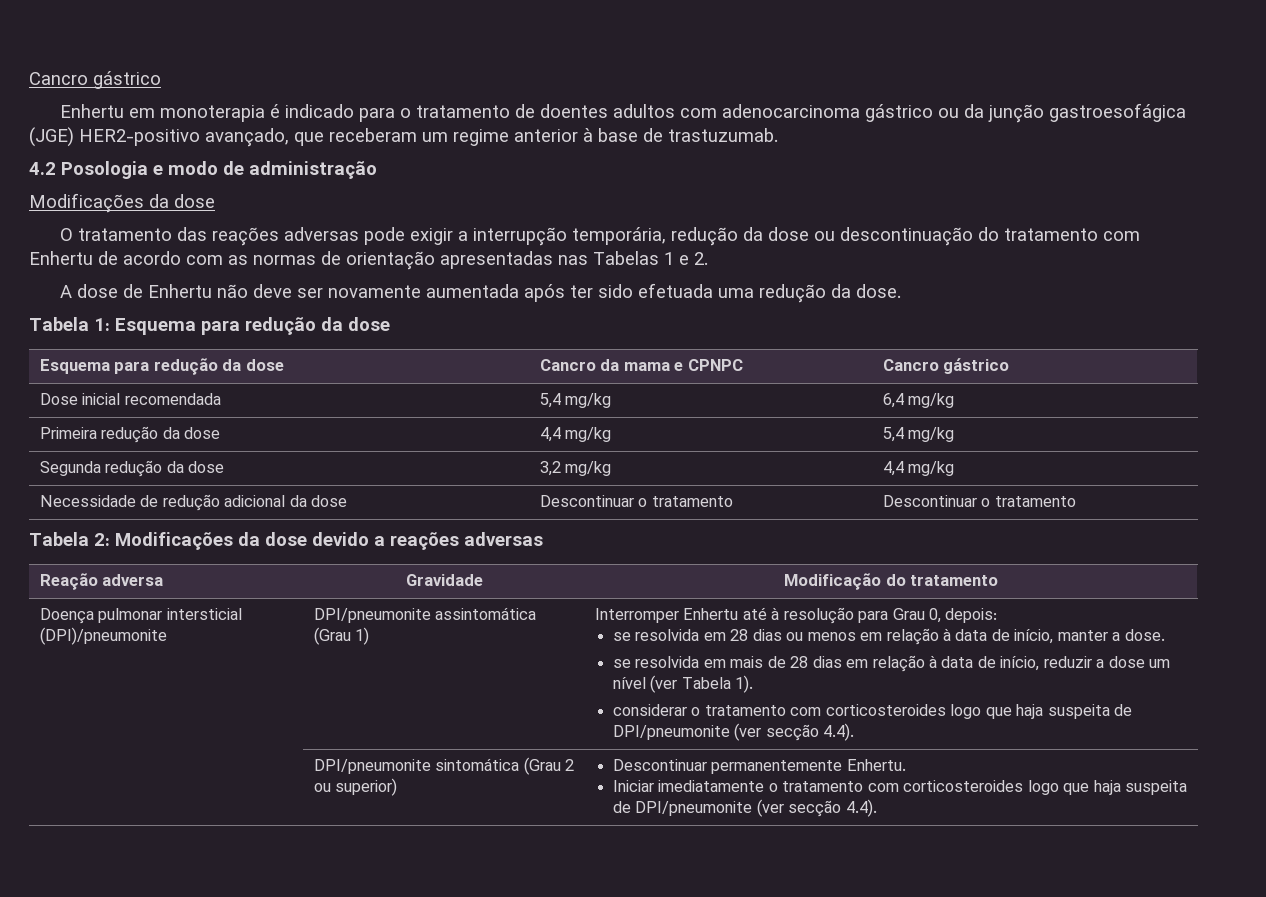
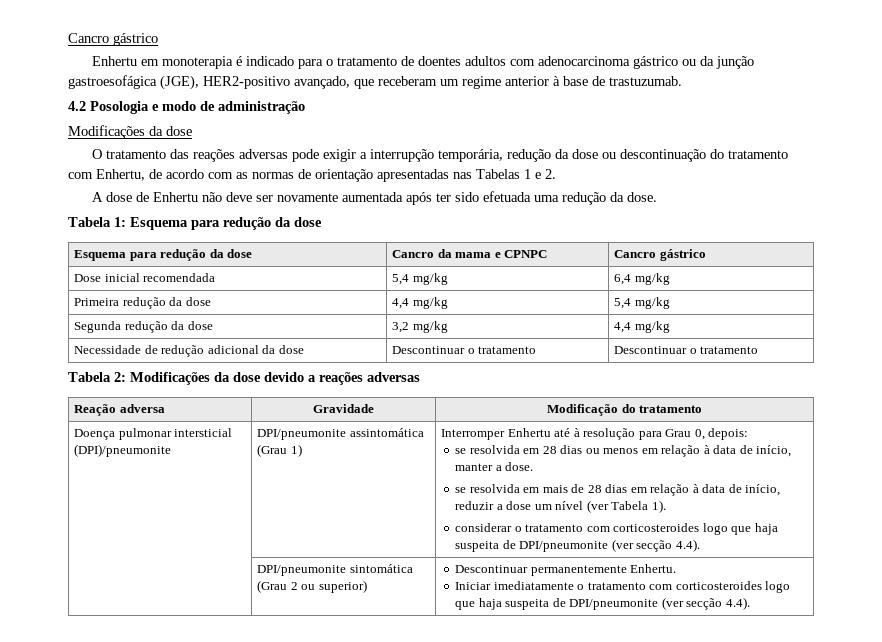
- Enhertu em monoterapia é indicado para o tratamento de doentes adultos com adenocarcinoma gástrico ou da junção gastroesofágica (JGE) HER2-positivo avançado, que receberam um regime anterior à base de trastuzumab.
+ Enhertu em monoterapia é indicado para o tratamento de doentes adultos com adenocarcinoma gástrico ou da junção gastroesofágica (JGE), HER2-positivo avançado, que receberam um regime anterior à base de trastuzumab.
- O tratamento das reações adversas pode exigir a interrupção temporária, redução da dose ou descontinuação do tratamento com Enhertu de acordo com as normas de orientação apresentadas nas Tabelas 1 e 2.
+ O tratamento das reações adversas pode exigir a interrupção temporária, redução da dose ou descontinuação do tratamento com Enhertu, de acordo com as normas de orientação apresentadas nas Tabelas 1 e 2.

